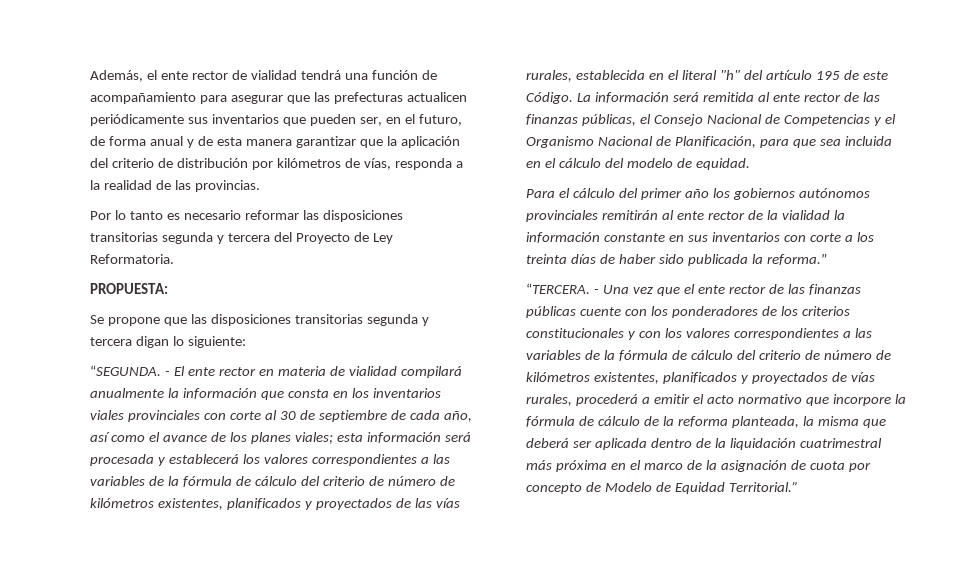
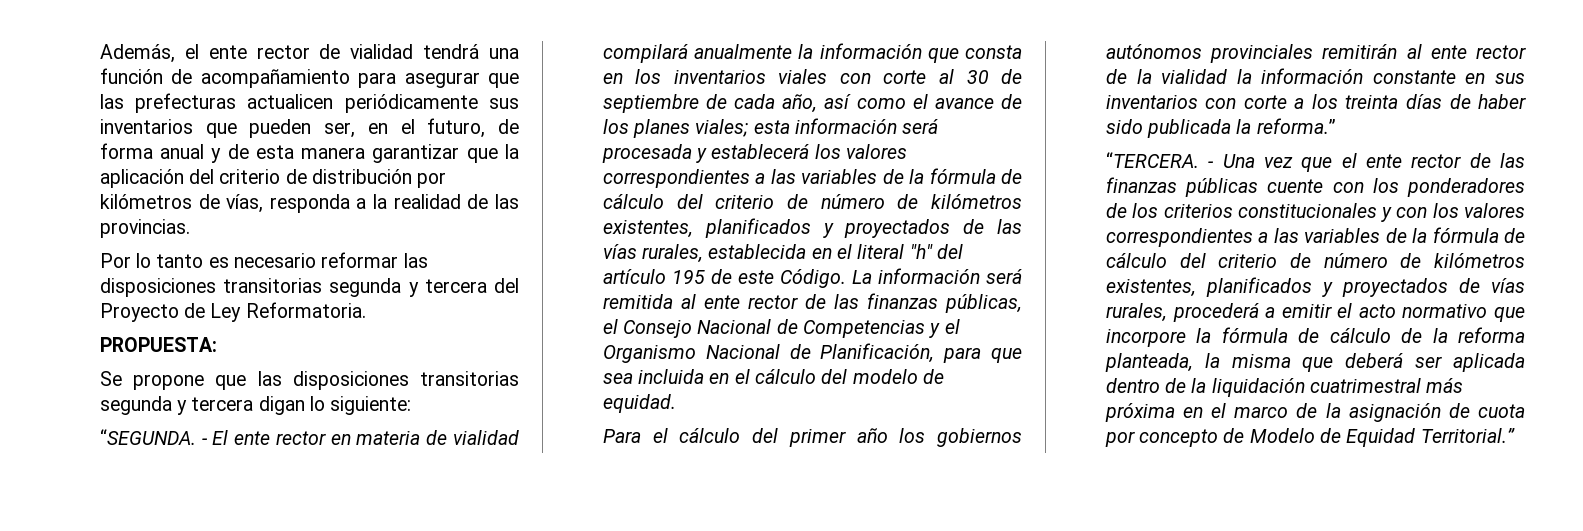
- - El ente rector en materia de vialidad compilará anualmente la información que consta en los inventarios viales provinciales con corte al 30 de septiembre de cada año, así como el avance de los planes viales;
+ - El ente rector en materia de vialidad compilará anualmente la información que consta en los inventarios viales con corte al 30 de septiembre de cada año, así como el avance de los planes viales;

